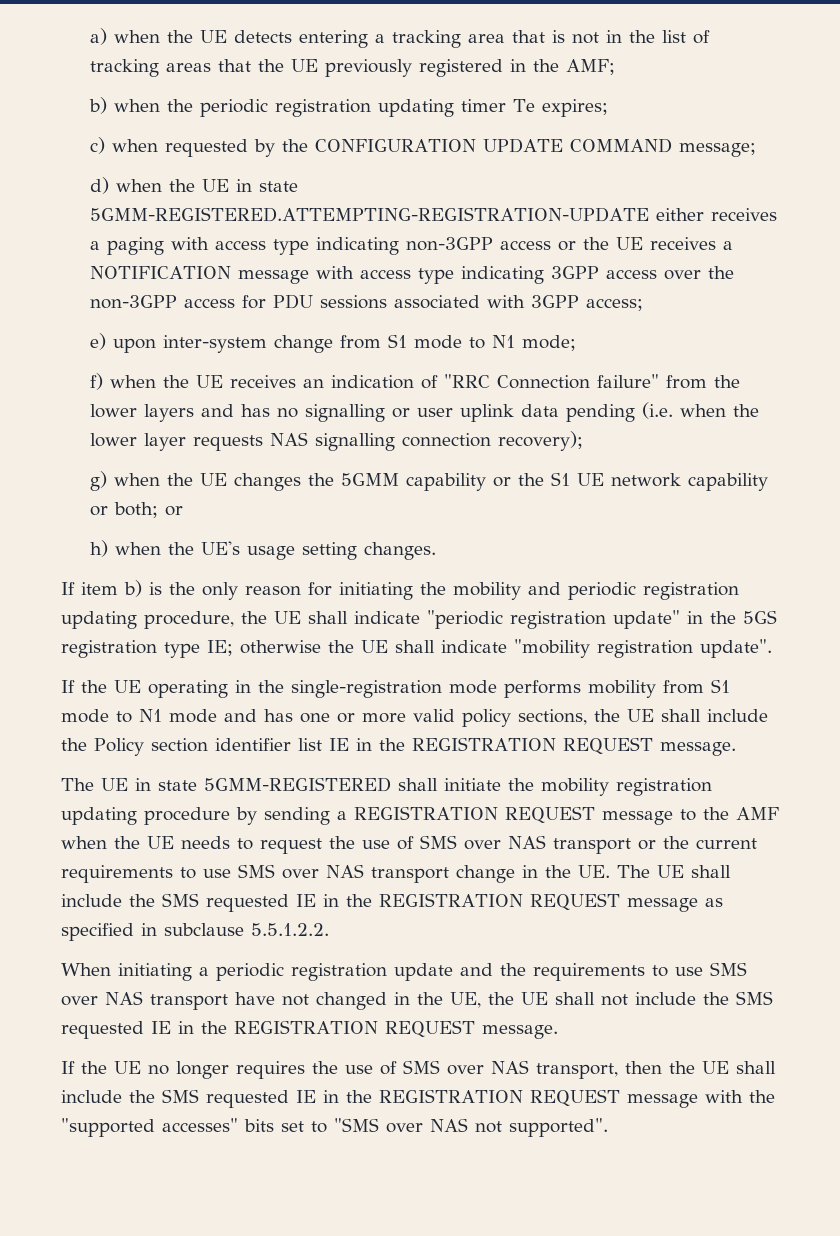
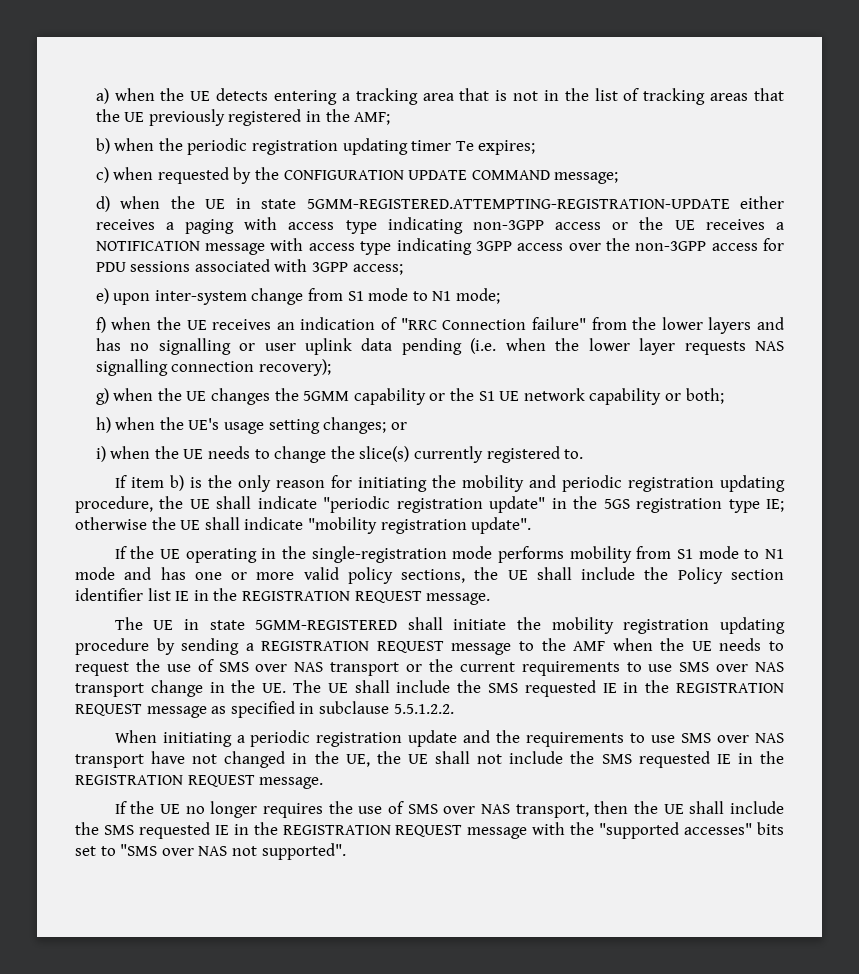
- g) when the UE changes the 5GMM capability or the S1 UE network capability or both; or
+ g) when the UE changes the 5GMM capability or the S1 UE network capability or both;
- h) when the UE's usage setting changes.
+ h) when the UE's usage setting changes; or
+ i) when the UE needs to change the slice(s) currently registered to.

